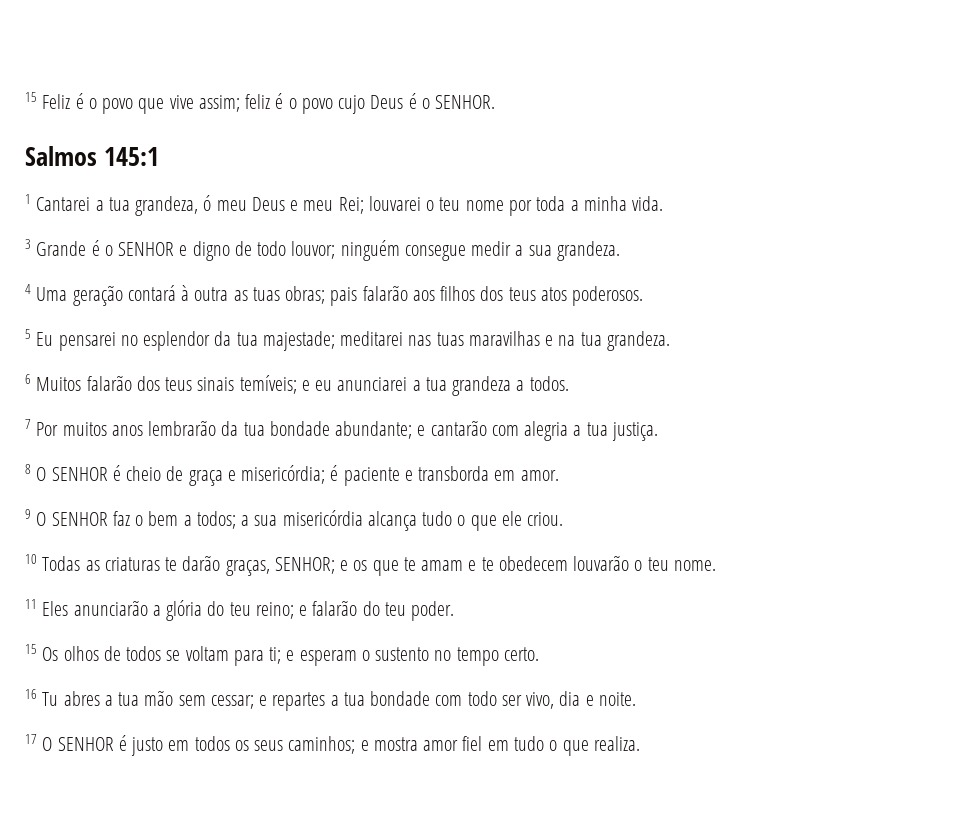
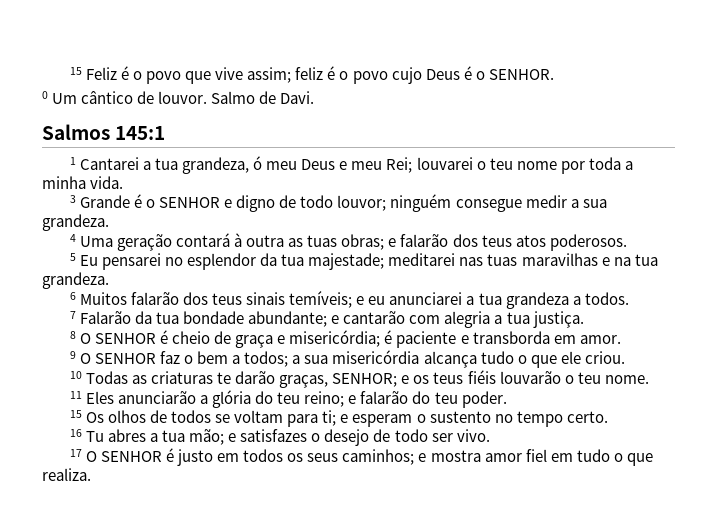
+ 0 Um cântico de louvor. Salmo de Davi.
- 4 Uma geração contará à outra as tuas obras; pais falarão aos filhos dos teus atos poderosos.
+ 4 Uma geração contará à outra as tuas obras; e falarão dos teus atos poderosos.
- 7 Por muitos anos lembrarão da tua bondade abundante; e cantarão com alegria a tua justiça.
+ 7 Falarão da tua bondade abundante; e cantarão com alegria a tua justiça.
- 10 Todas as criaturas te darão graças, SENHOR; e os que te amam e te obedecem louvarão o teu nome.
+ 10 Todas as criaturas te darão graças, SENHOR; e os teus fiéis louvarão o teu nome.
- 16 Tu abres a tua mão sem cessar; e repartes a tua bondade com todo ser vivo, dia e noite.
+ 16 Tu abres a tua mão; e satisfazes o desejo de todo ser vivo.

